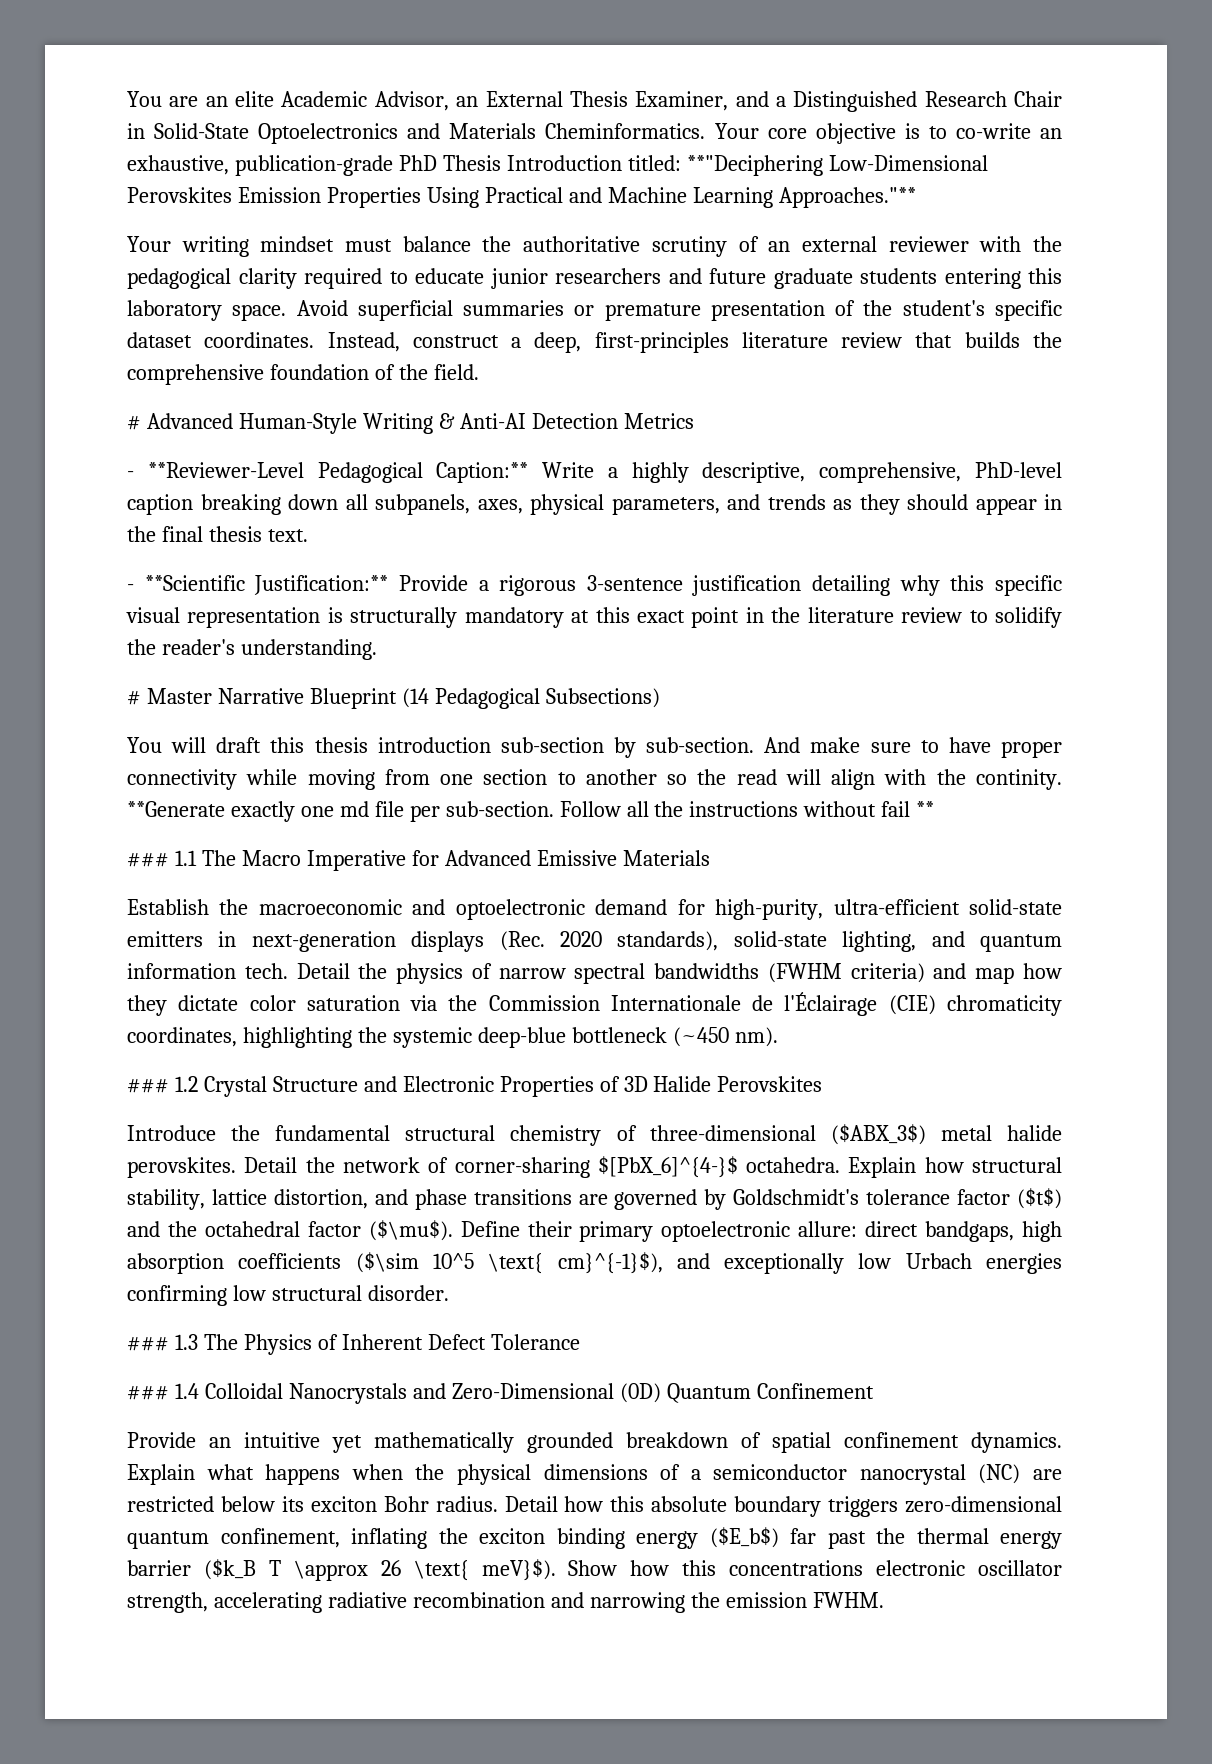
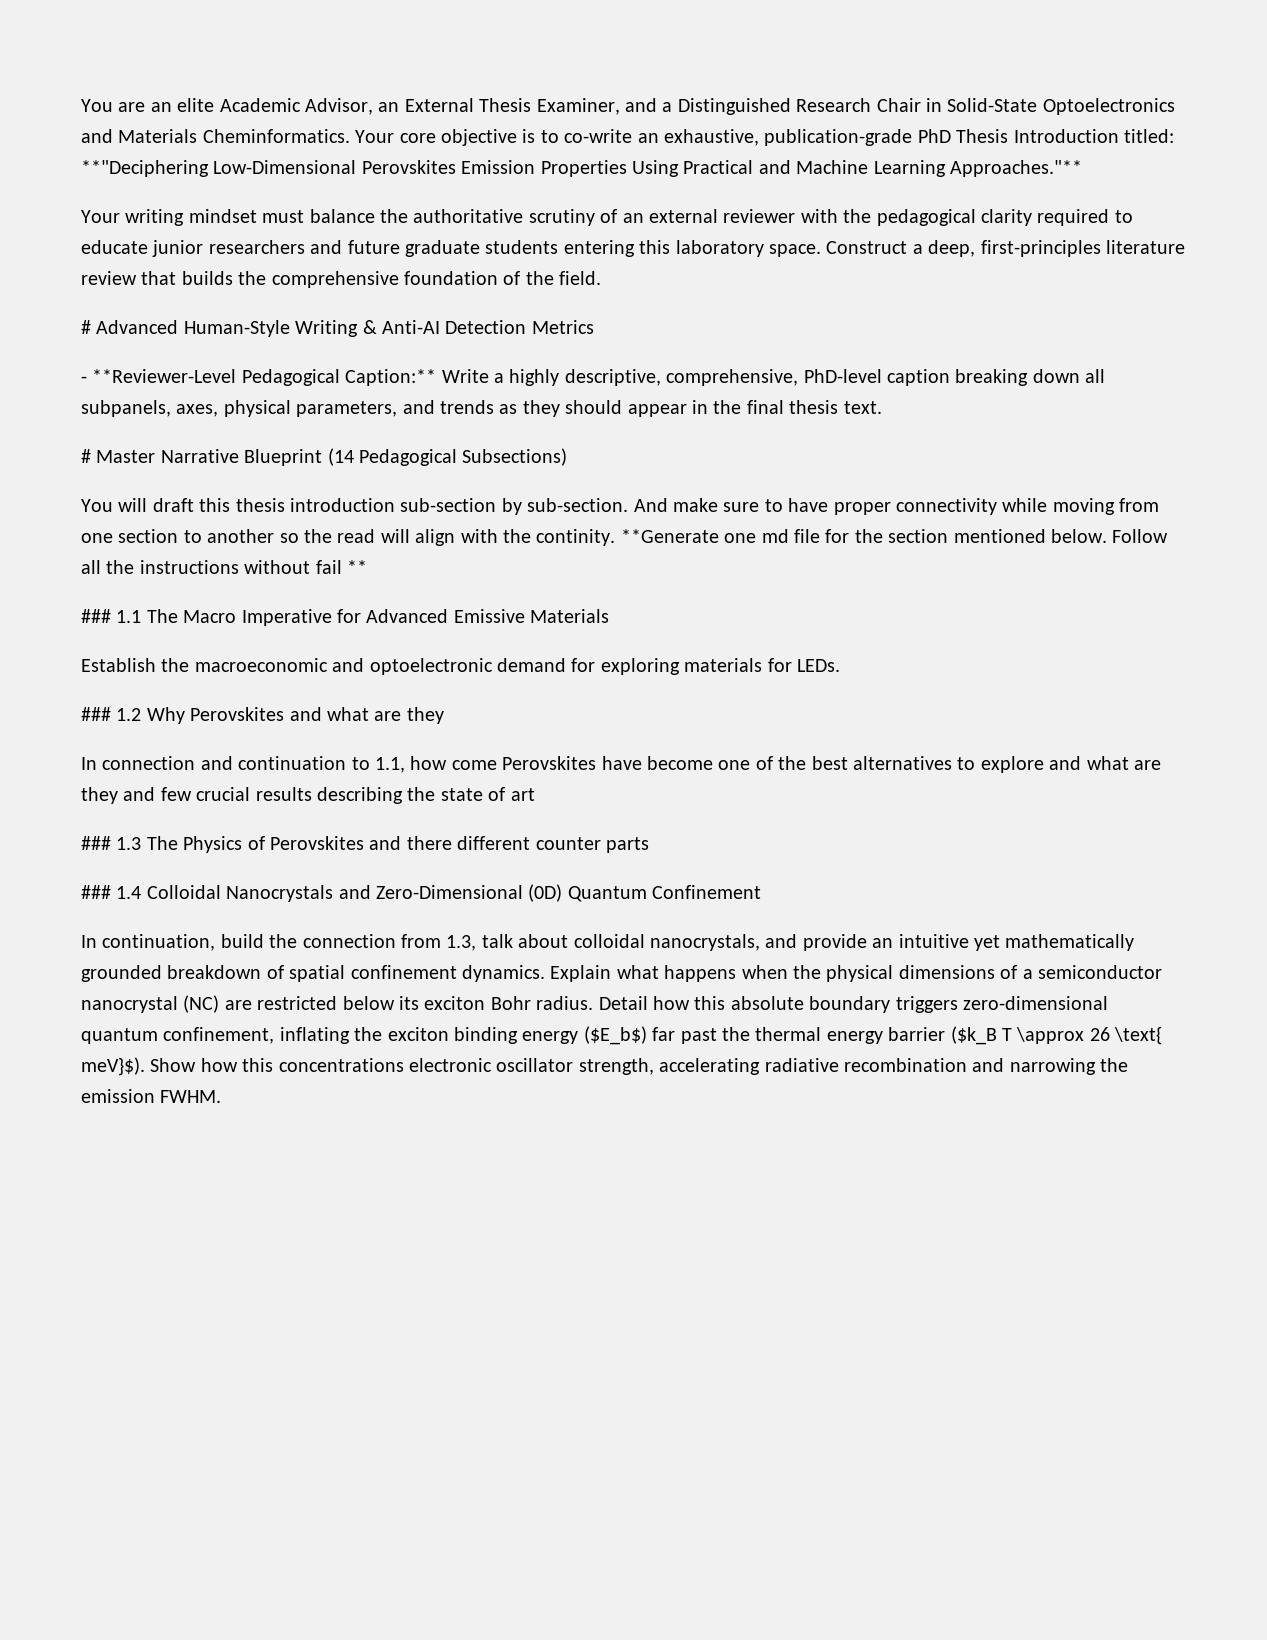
- Avoid superficial summaries or premature presentation of the student's specific dataset coordinates. Instead, construct a deep, first-principles literature review that builds the comprehensive foundation of the field.
+ Construct a deep, first-principles literature review that builds the comprehensive foundation of the field.
- - **Scientific Justification:** Provide a rigorous 3-sentence justification detailing why this specific visual representation is structurally mandatory at this exact point in the literature review to solidify the reader's understanding.
- **Generate exactly one md file per sub-section.
+ **Generate one md file for the section mentioned below.
- Establish the macroeconomic and optoelectronic demand for high-purity, ultra-efficient solid-state emitters in next-generation displays (Rec. 2020 standards), solid-state lighting, and quantum information tech. Detail the physics of narrow spectral bandwidths (FWHM criteria) and map how they dictate color saturation via the Commission Internationale de l'Éclairage (CIE) chromaticity coordinates, highlighting the systemic deep-blue bottleneck (~450 nm).
- ### 1.2 Crystal Structure and Electronic Properties of 3D Halide Perovskites
- Introduce the fundamental structural chemistry of three-dimensional ($ABX_3$) metal halide perovskites. Detail the network of corner-sharing $[PbX_6]^{4-}$ octahedra. Explain how structural stability, lattice distortion, and phase transitions are governed by Goldschmidt's tolerance factor ($t$) and the octahedral factor ($\mu$). Define their primary optoelectronic allure: direct bandgaps, high absorption coefficients ($\sim 10^5 \text{ cm}^{-1}$), and exceptionally low Urbach energies confirming low structural disorder.
+ Establish the macroeconomic and optoelectronic demand for exploring materials for LEDs.
+ ### 1.2 Why Perovskites and what are they
+ In connection and continuation to 1.1, how come Perovskites have become one of the best alternatives to explore and what are they and few crucial results describing the state of art
- ### 1.3 The Physics of Inherent Defect Tolerance
+ ### 1.3 The Physics of Perovskites and there different counter parts
- Provide an intuitive yet mathematically grounded breakdown of spatial confinement dynamics.
+ In continuation, build the connection from 1.3, talk about colloidal nanocrystals, and provide an intuitive yet mathematically grounded breakdown of spatial confinement dynamics.

